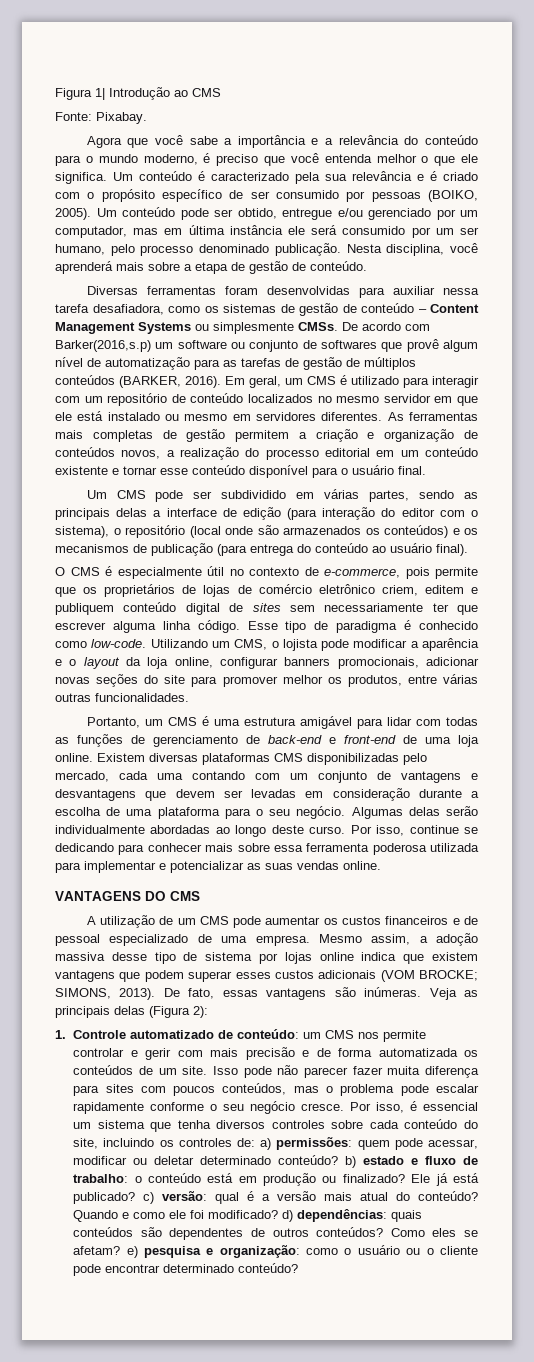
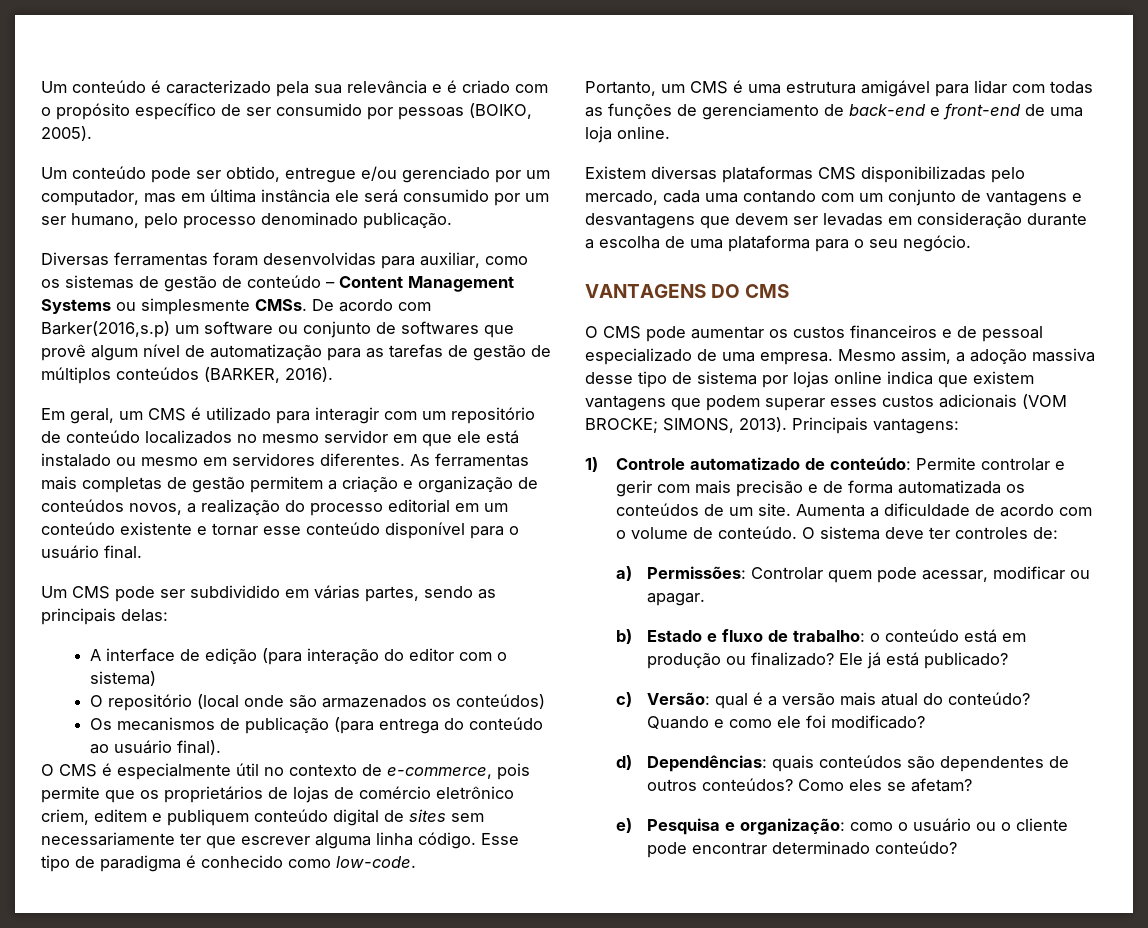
- Figura 1| Introdução ao CMS
- Fonte: Pixabay.
- Agora que você sabe a importância e a relevância do conteúdo para o mundo moderno, é preciso que você entenda melhor o que ele significa. Um conteúdo é caracterizado pela sua relevância e é criado com o propósito específico de ser consumido por pessoas (BOIKO, 2005). Um conteúdo pode ser obtido, entregue e/ou gerenciado por um computador, mas em última instância ele será consumido por um ser humano, pelo processo denominado publicação. Nesta disciplina, você aprenderá mais sobre a etapa de gestão de conteúdo.
+ Um conteúdo é caracterizado pela sua relevância e é criado com o propósito específico de ser consumido por pessoas (BOIKO, 2005).
+ Um conteúdo pode ser obtido, entregue e/ou gerenciado por um computador, mas em última instância ele será consumido por um ser humano, pelo processo denominado publicação.
- Diversas ferramentas foram desenvolvidas para auxiliar nessa tarefa desafiadora, como os sistemas de gestão de conteúdo – Content Management Systems ou simplesmente CMSs.
+ Diversas ferramentas foram desenvolvidas para auxiliar, como os sistemas de gestão de conteúdo – Content Management Systems ou simplesmente CMSs.
- De acordo com Barker(2016,s.p) um software ou conjunto de softwares que provê algum nível de automatização para as tarefas de gestão de múltiplos conteúdos (BARKER, 2016). Em geral, um CMS é utilizado para interagir com um repositório de conteúdo localizados no mesmo servidor em que ele está instalado ou mesmo em servidores diferentes.
+ De acordo com Barker(2016,s.p) um software ou conjunto de softwares que provê algum nível de automatização para as tarefas de gestão de múltiplos conteúdos (BARKER, 2016).
+ Em geral, um CMS é utilizado para interagir com um repositório de conteúdo localizados no mesmo servidor em que ele está instalado ou mesmo em servidores diferentes.
- Um CMS pode ser subdividido em várias partes, sendo as principais delas a interface de edição (para interação do editor com o sistema), o repositório (local onde são armazenados os conteúdos) e os mecanismos de publicação (para entrega do conteúdo ao usuário final).
+ Um CMS pode ser subdividido em várias partes, sendo as principais delas:
+ A interface de edição (para interação do editor com o sistema)
+ O repositório (local onde são armazenados os conteúdos)
+ Os mecanismos de publicação (para entrega do conteúdo ao usuário final).
- Utilizando um CMS, o lojista pode modificar a aparência e o layout da loja online, configurar banners promocionais, adicionar novas seções do site para promover melhor os produtos, entre várias outras funcionalidades.
- Portanto, um CMS é uma estrutura amigável para lidar com todas as funções de gerenciamento de back-end e front-end de uma loja online. Existem diversas plataformas CMS disponibilizadas pelo mercado, cada uma contando com um conjunto de vantagens e desvantagens que devem ser levadas em consideração durante a escolha de uma plataforma para o seu negócio. Algumas delas serão individualmente abordadas ao longo deste curso. Por isso, continue se dedicando para conhecer mais sobre essa ferramenta poderosa utilizada para implementar e potencializar as suas vendas online.
+ Portanto, um CMS é uma estrutura amigável para lidar com todas as funções de gerenciamento de back-end e front-end de uma loja online.
+ Existem diversas plataformas CMS disponibilizadas pelo mercado, cada uma contando com um conjunto de vantagens e desvantagens que devem ser levadas em consideração durante a escolha de uma plataforma para o seu negócio.
- A utilização de um CMS pode aumentar os custos financeiros e de pessoal especializado de uma empresa.
+ O CMS pode aumentar os custos financeiros e de pessoal especializado de uma empresa.
- De fato, essas vantagens são inúmeras. Veja as principais delas (Figura 2):
- 1. Controle automatizado de conteúdo: um CMS nos permite controlar e gerir com mais precisão e de forma automatizada os conteúdos de um site.
+ Principais vantagens:
+ 1) Controle automatizado de conteúdo: Permite controlar e gerir com mais precisão e de forma automatizada os conteúdos de um site.
- Isso pode não parecer fazer muita diferença para sites com poucos conteúdos, mas o problema pode escalar rapidamente conforme o seu negócio cresce. Por isso, é essencial um sistema que tenha diversos controles sobre cada conteúdo do site, incluindo os controles de: a) permissões: quem pode acessar, modificar ou deletar determinado conteúdo? b) estado e fluxo de trabalho: o conteúdo está em produção ou finalizado?
+ Aumenta a dificuldade de acordo com o volume de conteúdo. O sistema deve ter controles de:
+ a) Permissões: Controlar quem pode acessar, modificar ou apagar.
+ b) Estado e fluxo de trabalho: o conteúdo está em produção ou finalizado?
- Ele já está publicado? c) versão: qual é a versão mais atual do conteúdo?
+ Ele já está publicado?
+ c) Versão: qual é a versão mais atual do conteúdo?
- Quando e como ele foi modificado? d) dependências: quais conteúdos são dependentes de outros conteúdos?
+ Quando e como ele foi modificado?
+ d) Dependências: quais conteúdos são dependentes de outros conteúdos?
- Como eles se afetam? e) pesquisa e organização: como o usuário ou o cliente pode encontrar determinado conteúdo?
+ Como eles se afetam?
+ e) Pesquisa e organização: como o usuário ou o cliente pode encontrar determinado conteúdo?

